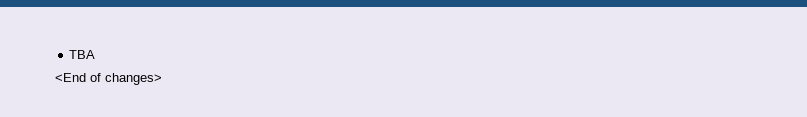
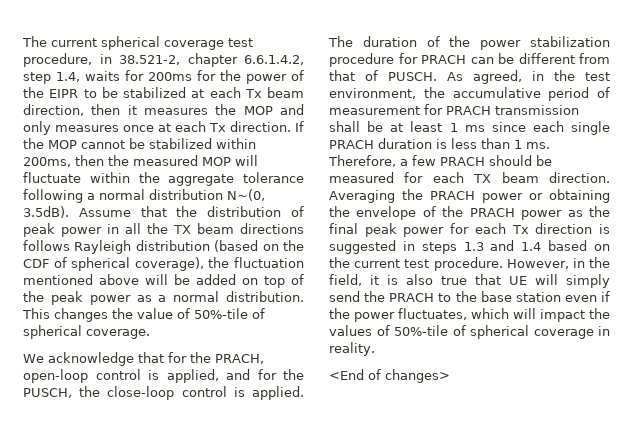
- TBA
+ The current spherical coverage test procedure, in 38.521-2, chapter 6.6.1.4.2, step 1.4, waits for 200ms for the power of the EIPR to be stabilized at each Tx beam direction, then it measures the MOP and only measures once at each Tx direction. If the MOP cannot be stabilized within 200ms, then the measured MOP will fluctuate within the aggregate tolerance following a normal distribution N~(0, 3.5dB). Assume that the distribution of peak power in all the TX beam directions follows Rayleigh distribution (based on the CDF of spherical coverage), the fluctuation mentioned above will be added on top of the peak power as a normal distribution. This changes the value of 50%-tile of spherical coverage.
+ We acknowledge that for the PRACH, open-loop control is applied, and for the PUSCH, the close-loop control is applied. The duration of the power stabilization procedure for PRACH can be different from that of PUSCH. As agreed, in the test environment, the accumulative period of measurement for PRACH transmission shall be at least 1 ms since each single PRACH duration is less than 1 ms. Therefore, a few PRACH should be measured for each TX beam direction. Averaging the PRACH power or obtaining the envelope of the PRACH power as the final peak power for each Tx direction is suggested in steps 1.3 and 1.4 based on the current test procedure. However, in the field, it is also true that UE will simply send the PRACH to the base station even if the power fluctuates, which will impact the values of 50%-tile of spherical coverage in reality.

